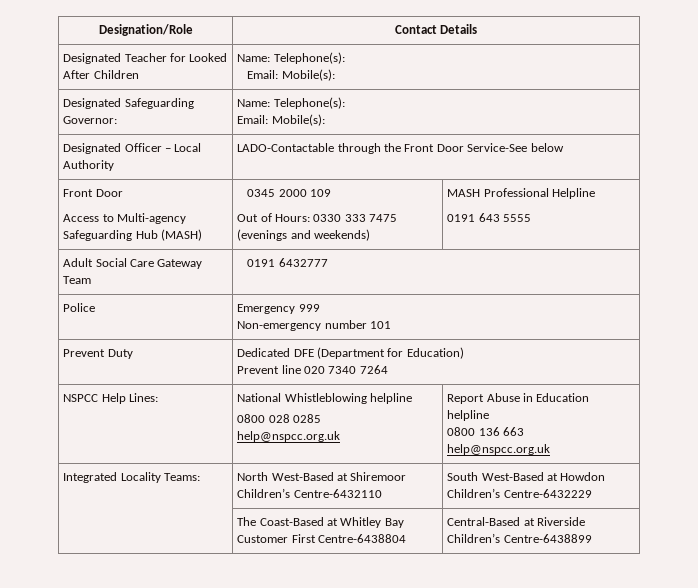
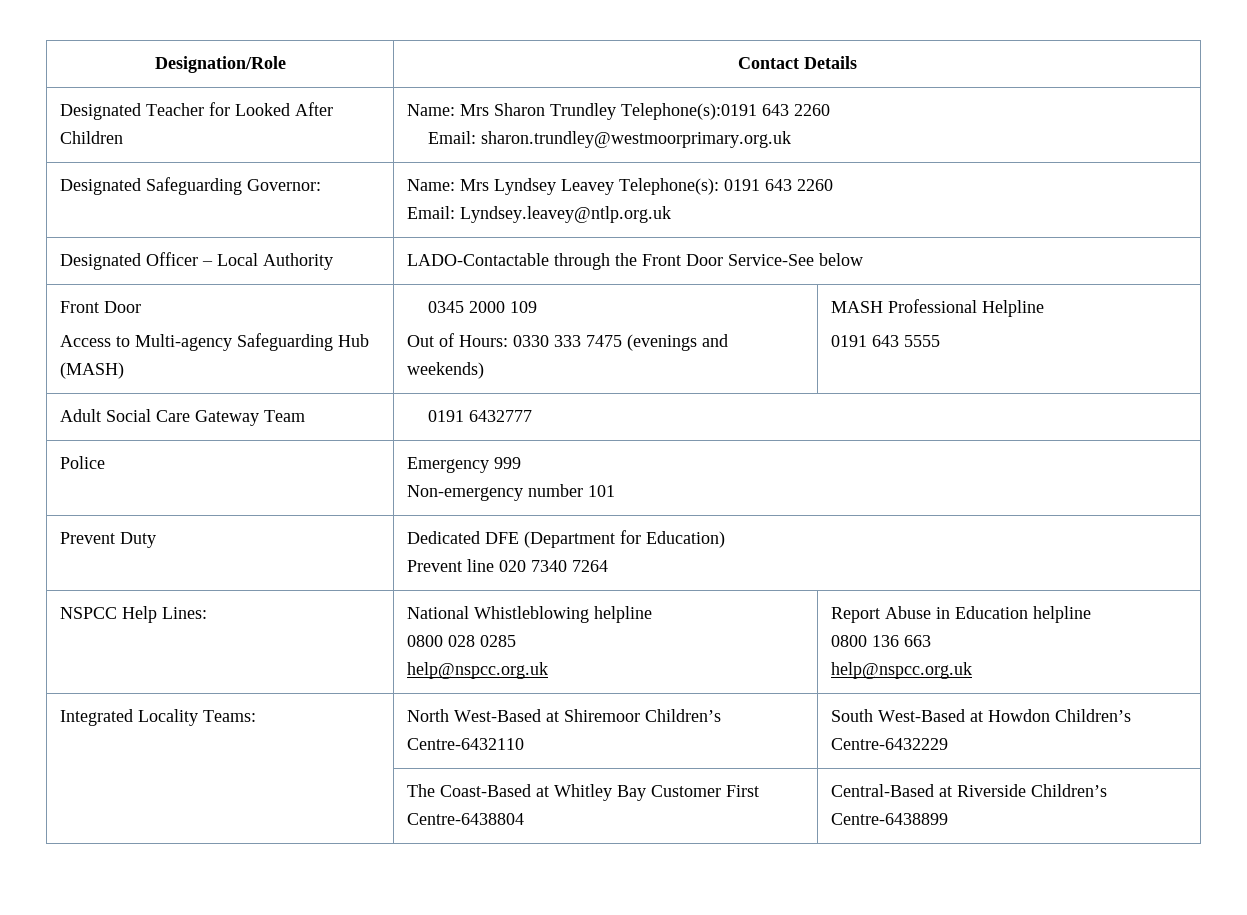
- Designated Teacher for Looked After Children | Name: Telephone(s):
- Email: Mobile(s):
+ Designated Teacher for Looked After Children | Name: Mrs Sharon Trundley Telephone(s):0191 643 2260
+ Email: sharon.trundley@westmoorprimary.org.uk
- Designated Safeguarding Governor: | Name: Telephone(s):
- Email: Mobile(s):
+ Designated Safeguarding Governor: | Name: Mrs Lyndsey Leavey Telephone(s): 0191 643 2260
+ Email: Lyndsey.leavey@ntlp.org.uk

